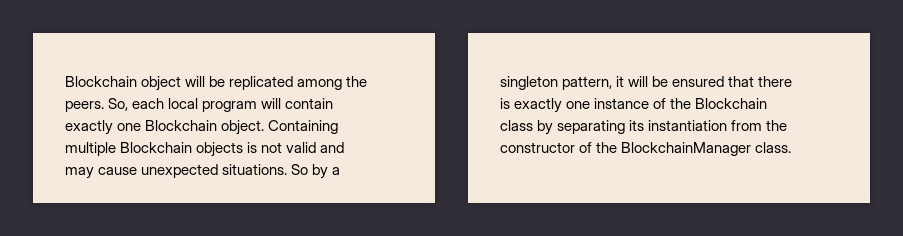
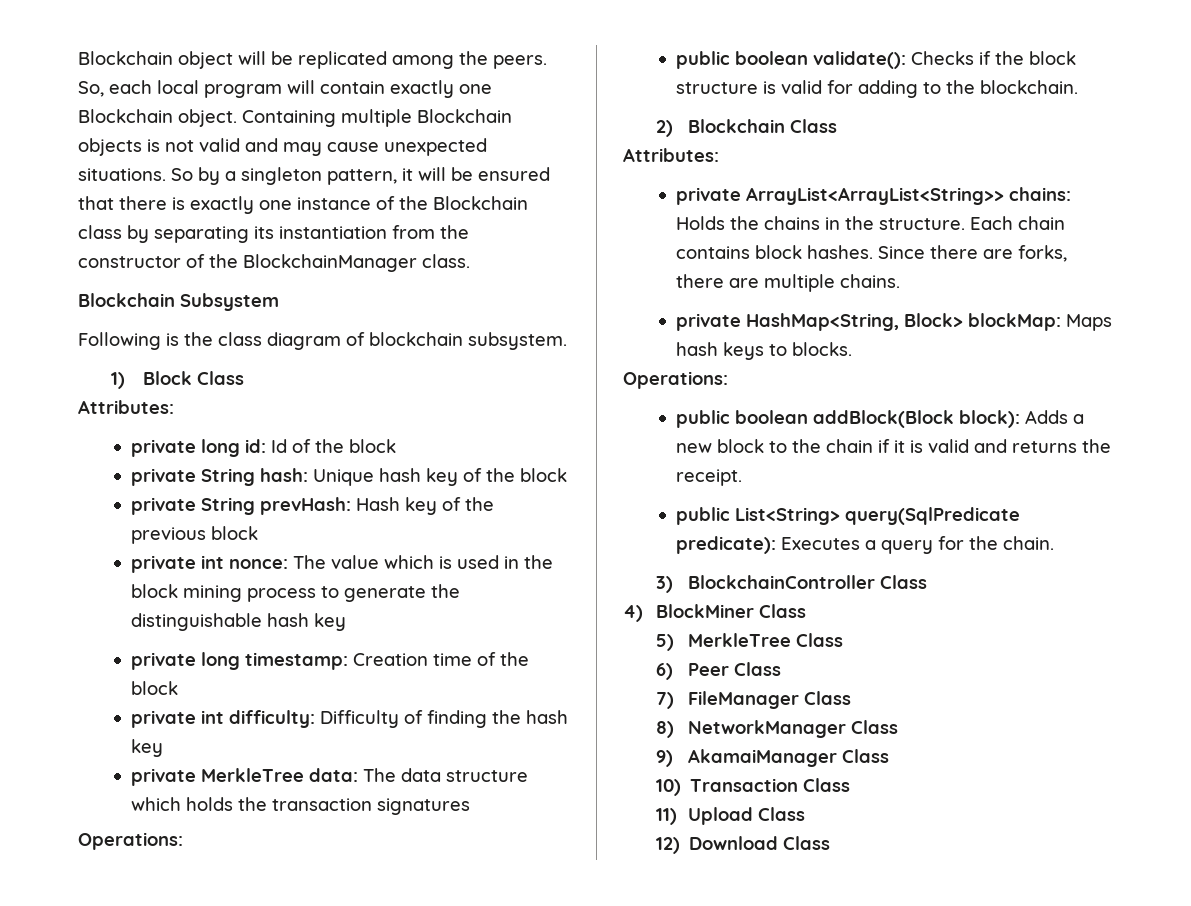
+ Blockchain Subsystem
+ Following is the class diagram of blockchain subsystem.
+ 1) Block Class
+ Attributes:
+ private long id: Id of the block
+ private String hash: Unique hash key of the block
+ private String prevHash: Hash key of the previous block
+ private int nonce: The value which is used in the block mining process to generate the distinguishable hash key
+ private long timestamp: Creation time of the block
+ private int difficulty: Difficulty of finding the hash key
+ private MerkleTree data: The data structure which holds the transaction signatures
+ Operations:
+ public boolean validate(): Checks if the block structure is valid for adding to the blockchain.
+ 2) Blockchain Class
+ Attributes:
+ private ArrayList<ArrayList<String>> chains: Holds the chains in the structure. Each chain contains block hashes. Since there are forks, there are multiple chains.
+ private HashMap<String, Block> blockMap: Maps hash keys to blocks.
+ Operations:
+ public boolean addBlock(Block block): Adds a new block to the chain if it is valid and returns the receipt.
+ public List<String> query(SqlPredicate predicate): Executes a query for the chain.
+ 3) BlockchainController Class
+ 4) BlockMiner Class
+ 5) MerkleTree Class
+ 6) Peer Class
+ 7) FileManager Class
+ 8) NetworkManager Class
+ 9) AkamaiManager Class
+ 10) Transaction Class
+ 11) Upload Class
+ 12) Download Class

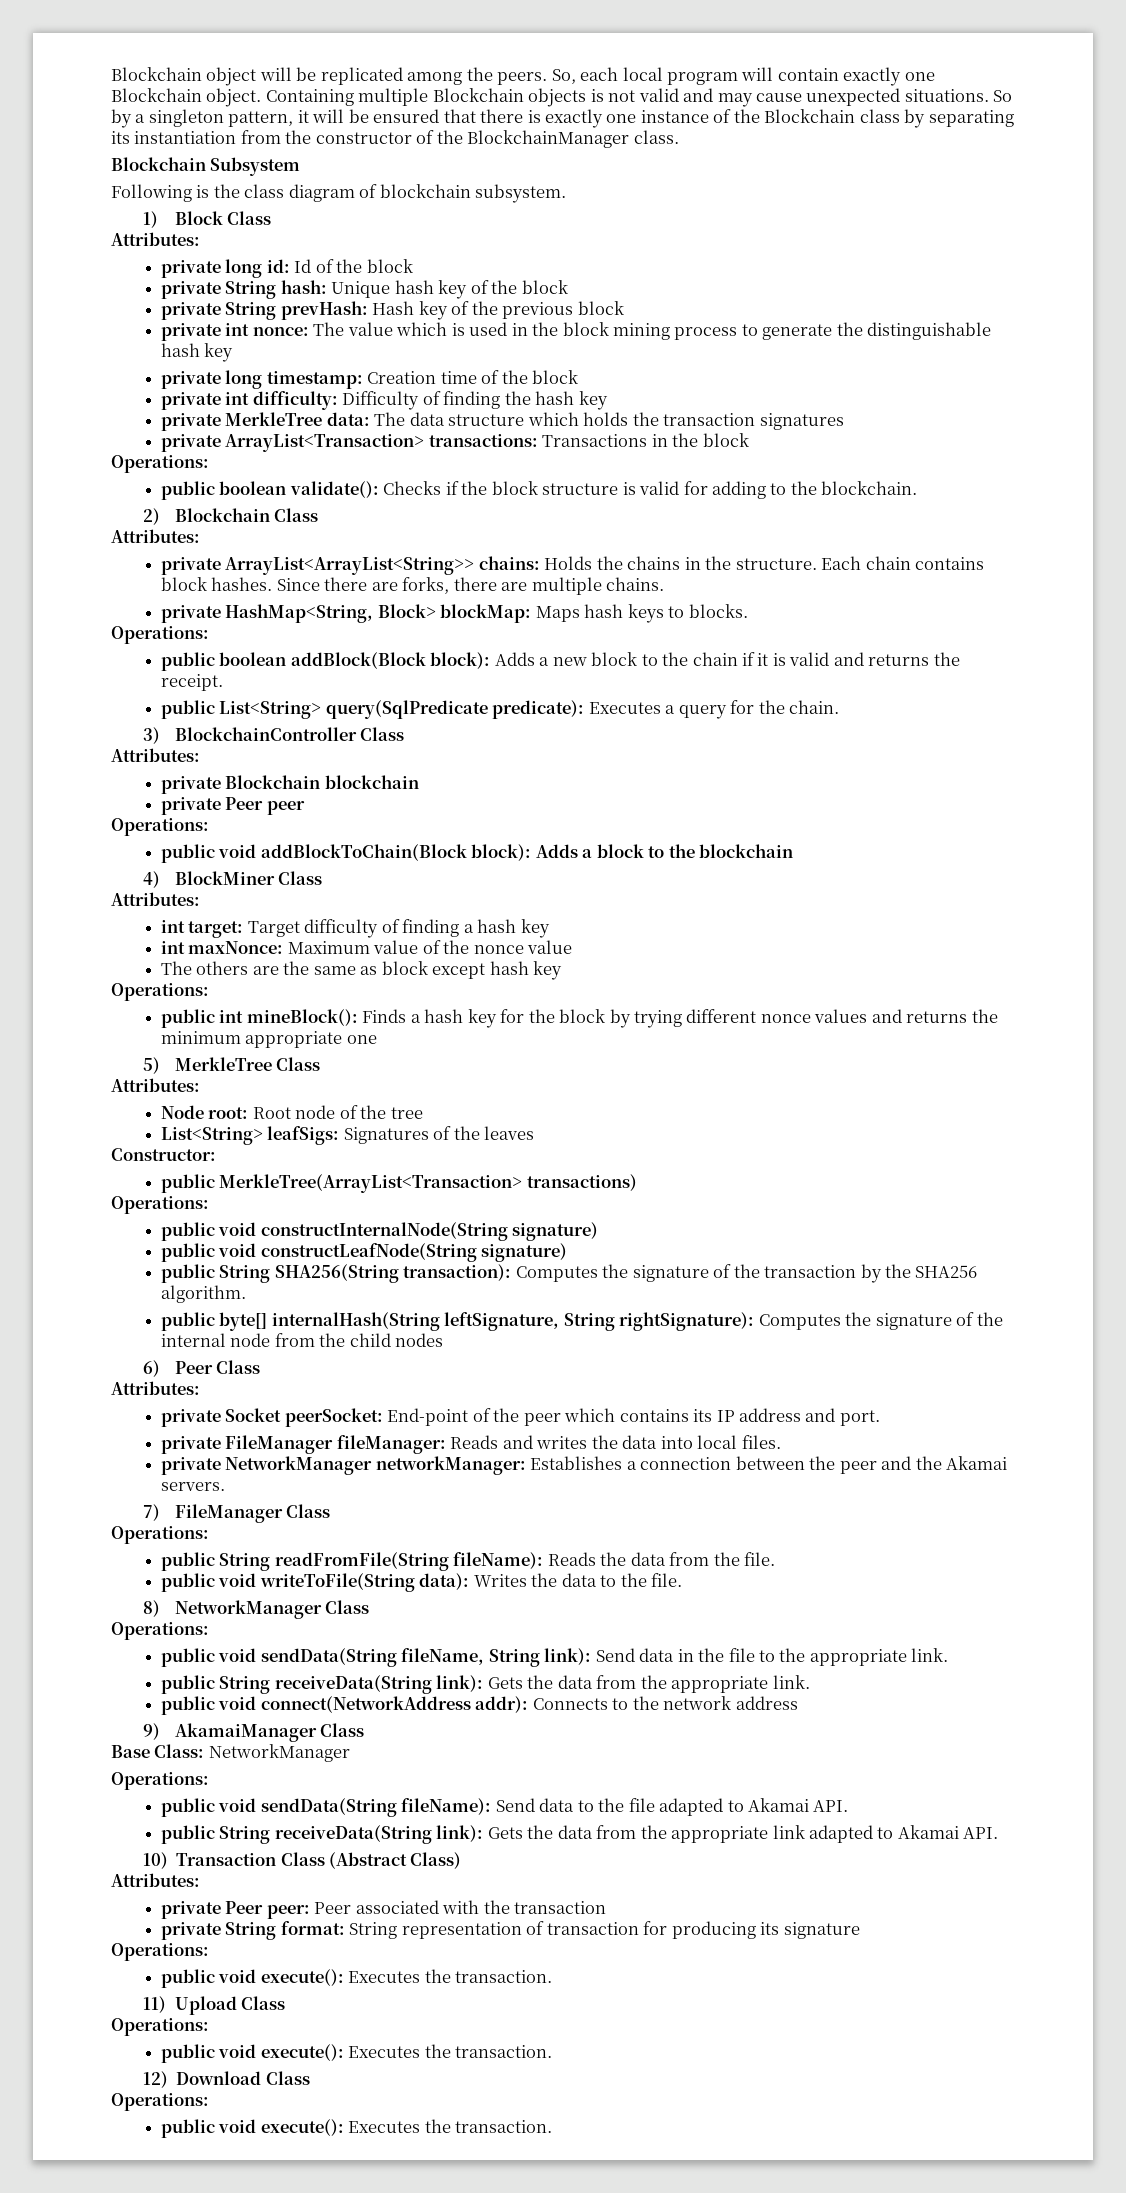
+ private ArrayList<Transaction> transactions: Transactions in the block
  3) BlockchainController Class
+ Attributes:
+ private Blockchain blockchain
+ private Peer peer
+ Operations:
+ public void addBlockToChain(Block block): Adds a block to the blockchain
  4) BlockMiner Class
+ Attributes:
+ int target: Target difficulty of finding a hash key
+ int maxNonce: Maximum value of the nonce value
+ The others are the same as block except hash key
+ Operations:
+ public int mineBlock(): Finds a hash key for the block by trying different nonce values and returns the minimum appropriate one
  5) MerkleTree Class
+ Attributes:
+ Node root: Root node of the tree
+ List<String> leafSigs: Signatures of the leaves
+ Constructor:
+ public MerkleTree(ArrayList<Transaction> transactions)
+ Operations:
+ public void constructInternalNode(String signature)
+ public void constructLeafNode(String signature)
+ public String SHA256(String transaction): Computes the signature of the transaction by the SHA256 algorithm.
+ public byte[] internalHash(String leftSignature, String rightSignature): Computes the signature of the internal node from the child nodes
  6) Peer Class
+ Attributes:
+ private Socket peerSocket: End-point of the peer which contains its IP address and port.
+ private FileManager fileManager: Reads and writes the data into local files.
+ private NetworkManager networkManager: Establishes a connection between the peer and the Akamai servers.
  7) FileManager Class
+ Operations:
+ public String readFromFile(String fileName): Reads the data from the file.
+ public void writeToFile(String data): Writes the data to the file.
  8) NetworkManager Class
+ Operations:
+ public void sendData(String fileName, String link): Send data in the file to the appropriate link.
+ public String receiveData(String link): Gets the data from the appropriate link.
+ public void connect(NetworkAddress addr): Connects to the network address
  9) AkamaiManager Class
- 10) Transaction Class
+ Base Class: NetworkManager
+ Operations:
+ public void sendData(String fileName): Send data to the file adapted to Akamai API.
+ public String receiveData(String link): Gets the data from the appropriate link adapted to Akamai API.
+ 10) Transaction Class (Abstract Class)
+ Attributes:
+ private Peer peer: Peer associated with the transaction
+ private String format: String representation of transaction for producing its signature
+ Operations:
+ public void execute(): Executes the transaction.
  11) Upload Class
+ Operations:
+ public void execute(): Executes the transaction.
  12) Download Class
+ Operations:
+ public void execute(): Executes the transaction.

